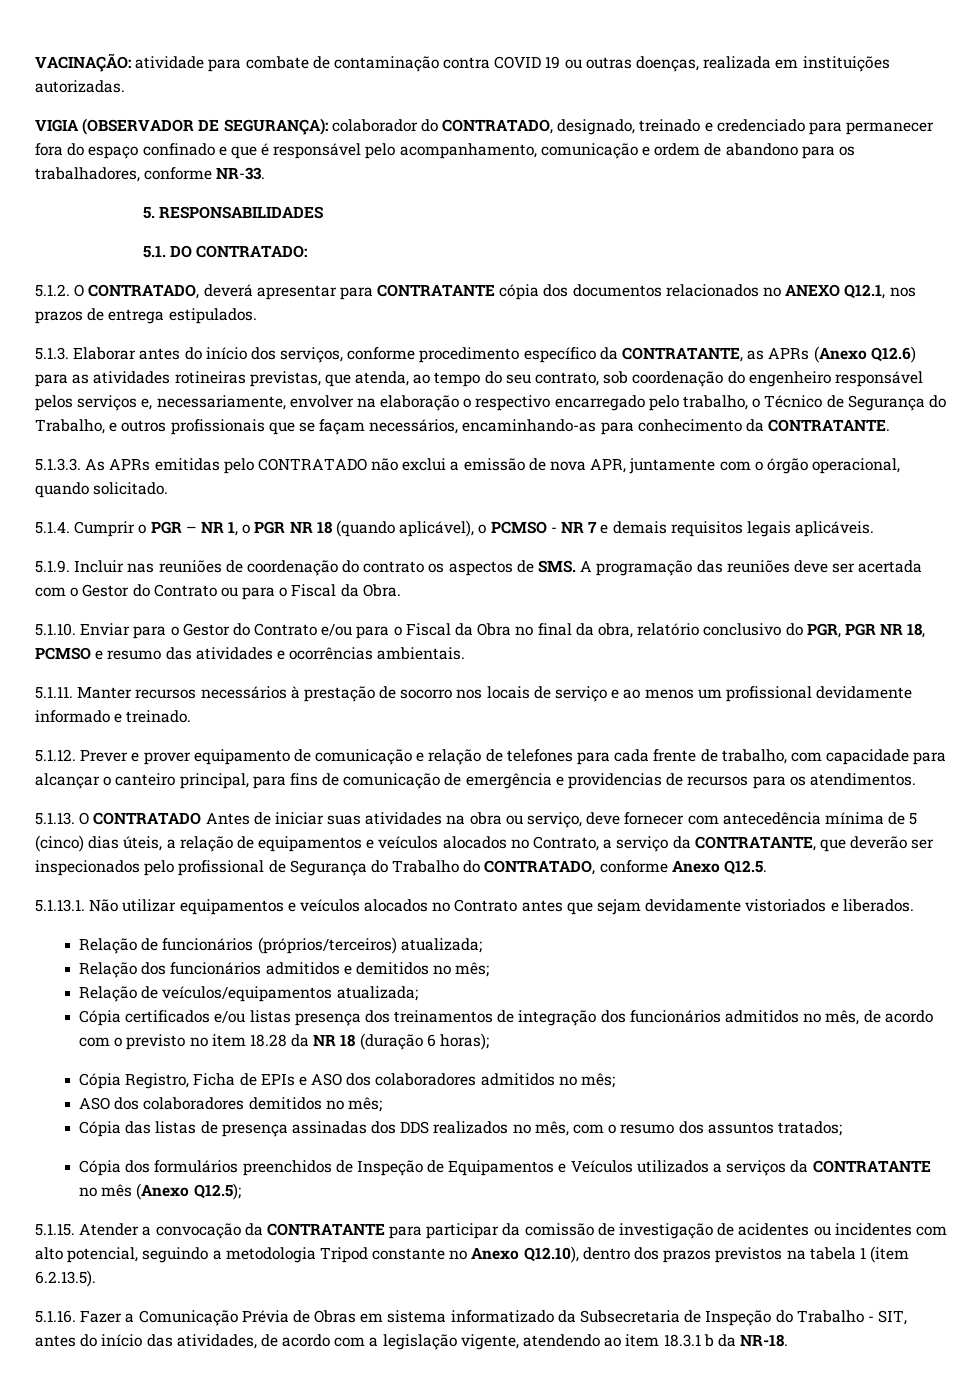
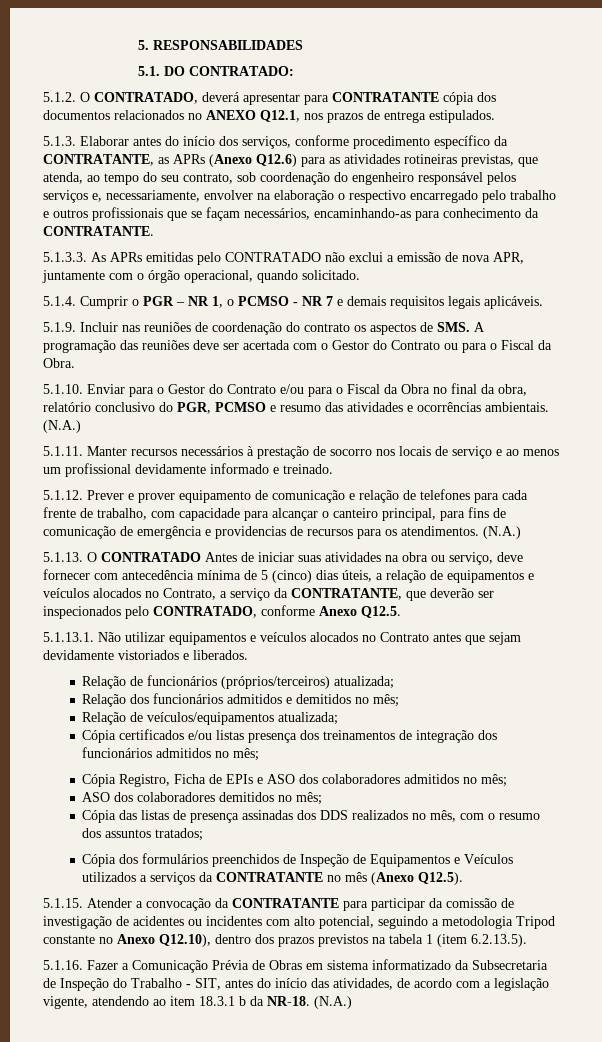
- VACINAÇÃO: atividade para combate de contaminação contra COVID 19 ou outras doenças, realizada em instituições autorizadas.
- VIGIA (OBSERVADOR DE SEGURANÇA): colaborador do CONTRATADO, designado, treinado e credenciado para permanecer fora do espaço confinado e que é responsável pelo acompanhamento, comunicação e ordem de abandono para os trabalhadores, conforme NR-33.
- 5.1.3. Elaborar antes do início dos serviços, conforme procedimento específico da CONTRATANTE, as APRs (Anexo Q12.6) para as atividades rotineiras previstas, que atenda, ao tempo do seu contrato, sob coordenação do engenheiro responsável pelos serviços e, necessariamente, envolver na elaboração o respectivo encarregado pelo trabalho, o Técnico de Segurança do Trabalho, e outros profissionais que se façam necessários, encaminhando-as para conhecimento da CONTRATANTE.
+ 5.1.3. Elaborar antes do início dos serviços, conforme procedimento específico da CONTRATANTE, as APRs (Anexo Q12.6) para as atividades rotineiras previstas, que atenda, ao tempo do seu contrato, sob coordenação do engenheiro responsável pelos serviços e, necessariamente, envolver na elaboração o respectivo encarregado pelo trabalho e outros profissionais que se façam necessários, encaminhando-as para conhecimento da CONTRATANTE.
- 5.1.4. Cumprir o PGR – NR 1, o PGR NR 18 (quando aplicável), o PCMSO - NR 7 e demais requisitos legais aplicáveis.
+ 5.1.4. Cumprir o PGR – NR 1, o PCMSO - NR 7 e demais requisitos legais aplicáveis.
- 5.1.10. Enviar para o Gestor do Contrato e/ou para o Fiscal da Obra no final da obra, relatório conclusivo do PGR, PGR NR 18, PCMSO e resumo das atividades e ocorrências ambientais.
+ 5.1.10. Enviar para o Gestor do Contrato e/ou para o Fiscal da Obra no final da obra, relatório conclusivo do PGR, PCMSO e resumo das atividades e ocorrências ambientais. (N.A.)
- 5.1.12. Prever e prover equipamento de comunicação e relação de telefones para cada frente de trabalho, com capacidade para alcançar o canteiro principal, para fins de comunicação de emergência e providencias de recursos para os atendimentos.
+ 5.1.12. Prever e prover equipamento de comunicação e relação de telefones para cada frente de trabalho, com capacidade para alcançar o canteiro principal, para fins de comunicação de emergência e providencias de recursos para os atendimentos. (N.A.)
- 5.1.13. O CONTRATADO Antes de iniciar suas atividades na obra ou serviço, deve fornecer com antecedência mínima de 5 (cinco) dias úteis, a relação de equipamentos e veículos alocados no Contrato, a serviço da CONTRATANTE, que deverão ser inspecionados pelo profissional de Segurança do Trabalho do CONTRATADO, conforme Anexo Q12.5.
+ 5.1.13. O CONTRATADO Antes de iniciar suas atividades na obra ou serviço, deve fornecer com antecedência mínima de 5 (cinco) dias úteis, a relação de equipamentos e veículos alocados no Contrato, a serviço da CONTRATANTE, que deverão ser inspecionados pelo CONTRATADO, conforme Anexo Q12.5.
- Cópia certificados e/ou listas presença dos treinamentos de integração dos funcionários admitidos no mês, de acordo com o previsto no item 18.28 da NR 18 (duração 6 horas);
+ Cópia certificados e/ou listas presença dos treinamentos de integração dos funcionários admitidos no mês;
- Cópia dos formulários preenchidos de Inspeção de Equipamentos e Veículos utilizados a serviços da CONTRATANTE no mês (Anexo Q12.5);
+ Cópia dos formulários preenchidos de Inspeção de Equipamentos e Veículos utilizados a serviços da CONTRATANTE no mês (Anexo Q12.5).
- 5.1.16. Fazer a Comunicação Prévia de Obras em sistema informatizado da Subsecretaria de Inspeção do Trabalho - SIT, antes do início das atividades, de acordo com a legislação vigente, atendendo ao item 18.3.1 b da NR-18.
+ 5.1.16. Fazer a Comunicação Prévia de Obras em sistema informatizado da Subsecretaria de Inspeção do Trabalho - SIT, antes do início das atividades, de acordo com a legislação vigente, atendendo ao item 18.3.1 b da NR-18. (N.A.)

